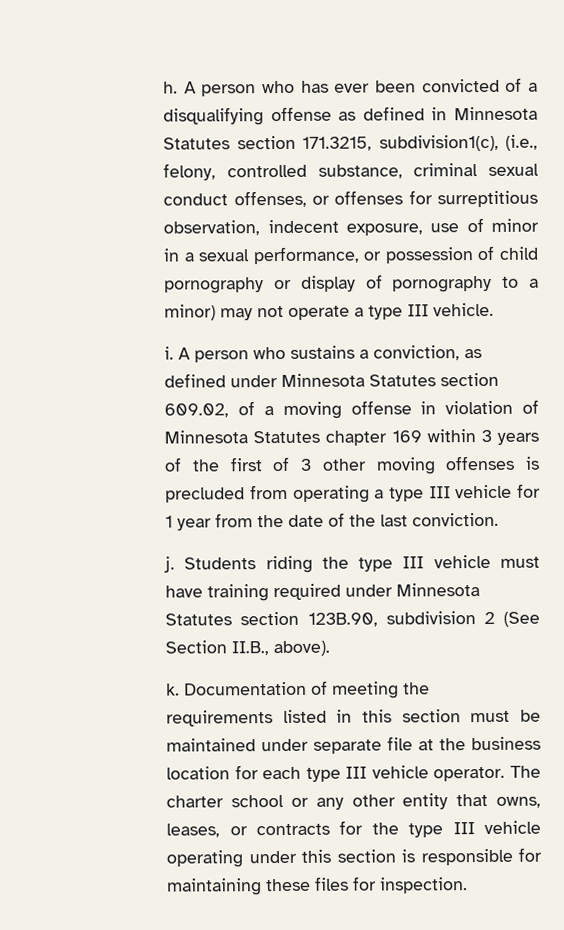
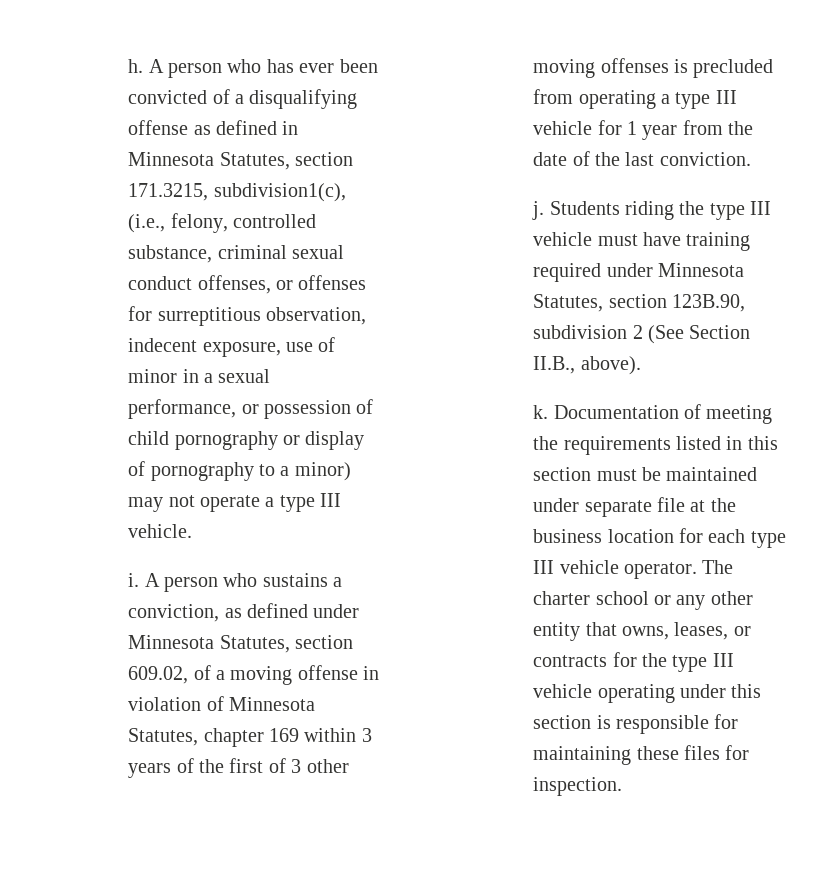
- A person who has ever been convicted of a disqualifying offense as defined in Minnesota Statutes section 171.3215, subdivision1(c), (i.e., felony, controlled substance, criminal sexual conduct offenses, or offenses for surreptitious observation, indecent exposure, use of minor in a sexual performance, or possession of child pornography or display of pornography to a minor) may not operate a type III vehicle.
+ A person who has ever been convicted of a disqualifying offense as defined in Minnesota Statutes, section 171.3215, subdivision1(c), (i.e., felony, controlled substance, criminal sexual conduct offenses, or offenses for surreptitious observation, indecent exposure, use of minor in a sexual performance, or possession of child pornography or display of pornography to a minor) may not operate a type III vehicle.
- A person who sustains a conviction, as defined under Minnesota Statutes section 609.02, of a moving offense in violation of Minnesota Statutes chapter 169 within 3 years of the first of 3 other moving offenses is precluded from operating a type III vehicle for 1 year from the date of the last conviction.
+ A person who sustains a conviction, as defined under Minnesota Statutes, section 609.02, of a moving offense in violation of Minnesota Statutes, chapter 169 within 3 years of the first of 3 other moving offenses is precluded from operating a type III vehicle for 1 year from the date of the last conviction.
- Students riding the type III vehicle must have training required under Minnesota Statutes section 123B.90, subdivision 2 (See Section II.B., above).
+ Students riding the type III vehicle must have training required under Minnesota Statutes, section 123B.90, subdivision 2 (See Section II.B., above).

